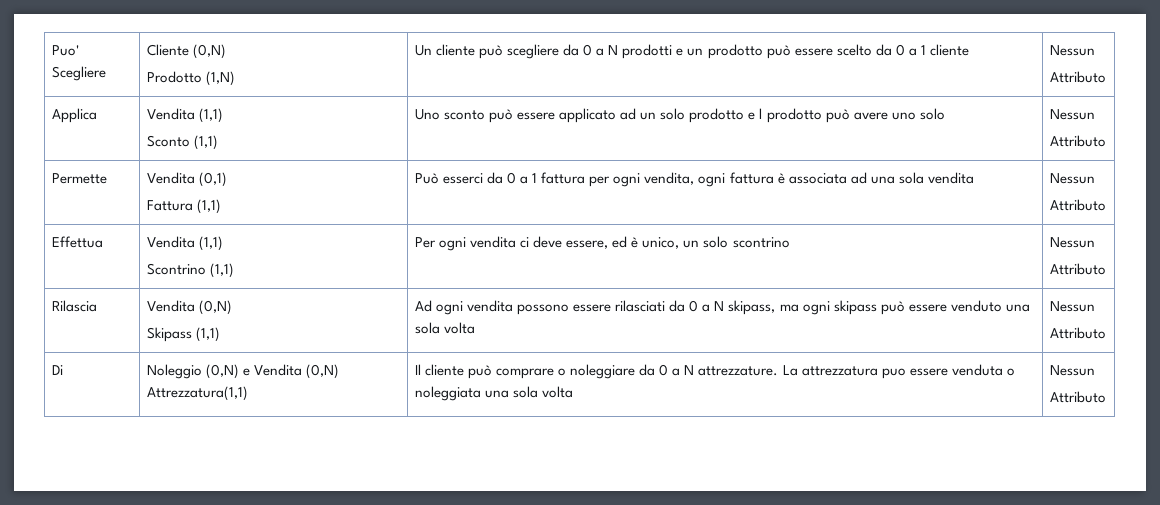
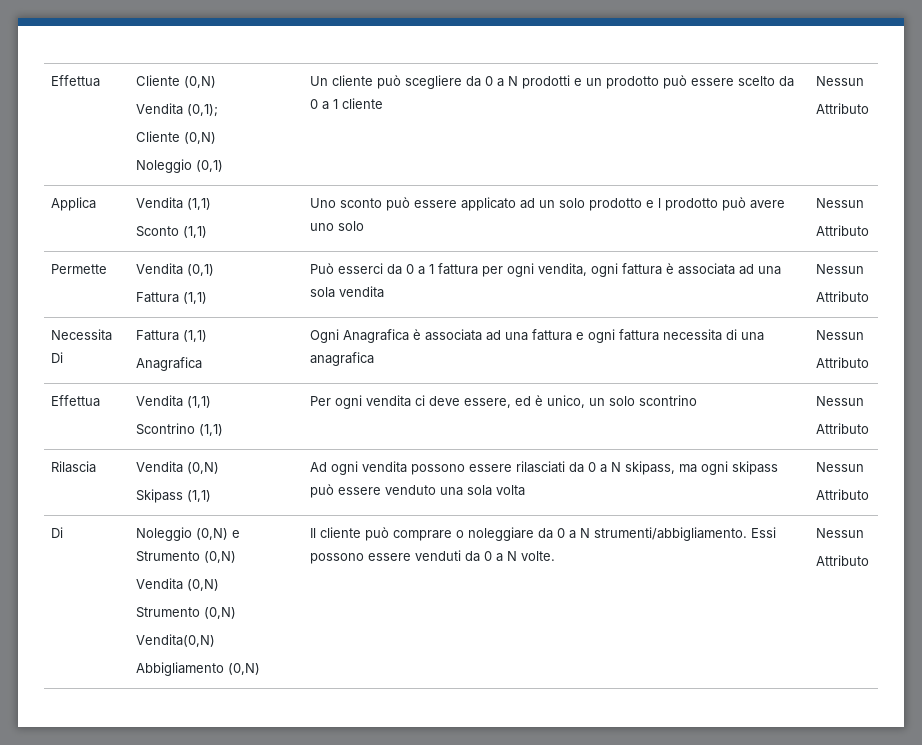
- Puo' Scegliere | Cliente (0,N)
- Prodotto (1,N) | Un cliente può scegliere da 0 a N prodotti e un prodotto può essere scelto da 0 a 1 cliente | Nessun
+ Effettua | Cliente (0,N)
+ Vendita (0,1);
+ Cliente (0,N)
+ Noleggio (0,1) | Un cliente può scegliere da 0 a N prodotti e un prodotto può essere scelto da 0 a 1 cliente | Nessun
+ Necessita Di | Fattura (1,1)
+ Anagrafica | Ogni Anagrafica è associata ad una fattura e ogni fattura necessita di una anagrafica | Nessun
+ Attributo
- Di | Noleggio (0,N) e Vendita (0,N) Attrezzatura(1,1) | Il cliente può comprare o noleggiare da 0 a N attrezzature. La attrezzatura puo essere venduta o noleggiata una sola volta | Nessun
+ Di | Noleggio (0,N) e Strumento (0,N)
+ Vendita (0,N)
+ Strumento (0,N)
+ Vendita(0,N)
+ Abbigliamento (0,N) | Il cliente può comprare o noleggiare da 0 a N strumenti/abbigliamento. Essi possono essere venduti da 0 a N volte. | Nessun

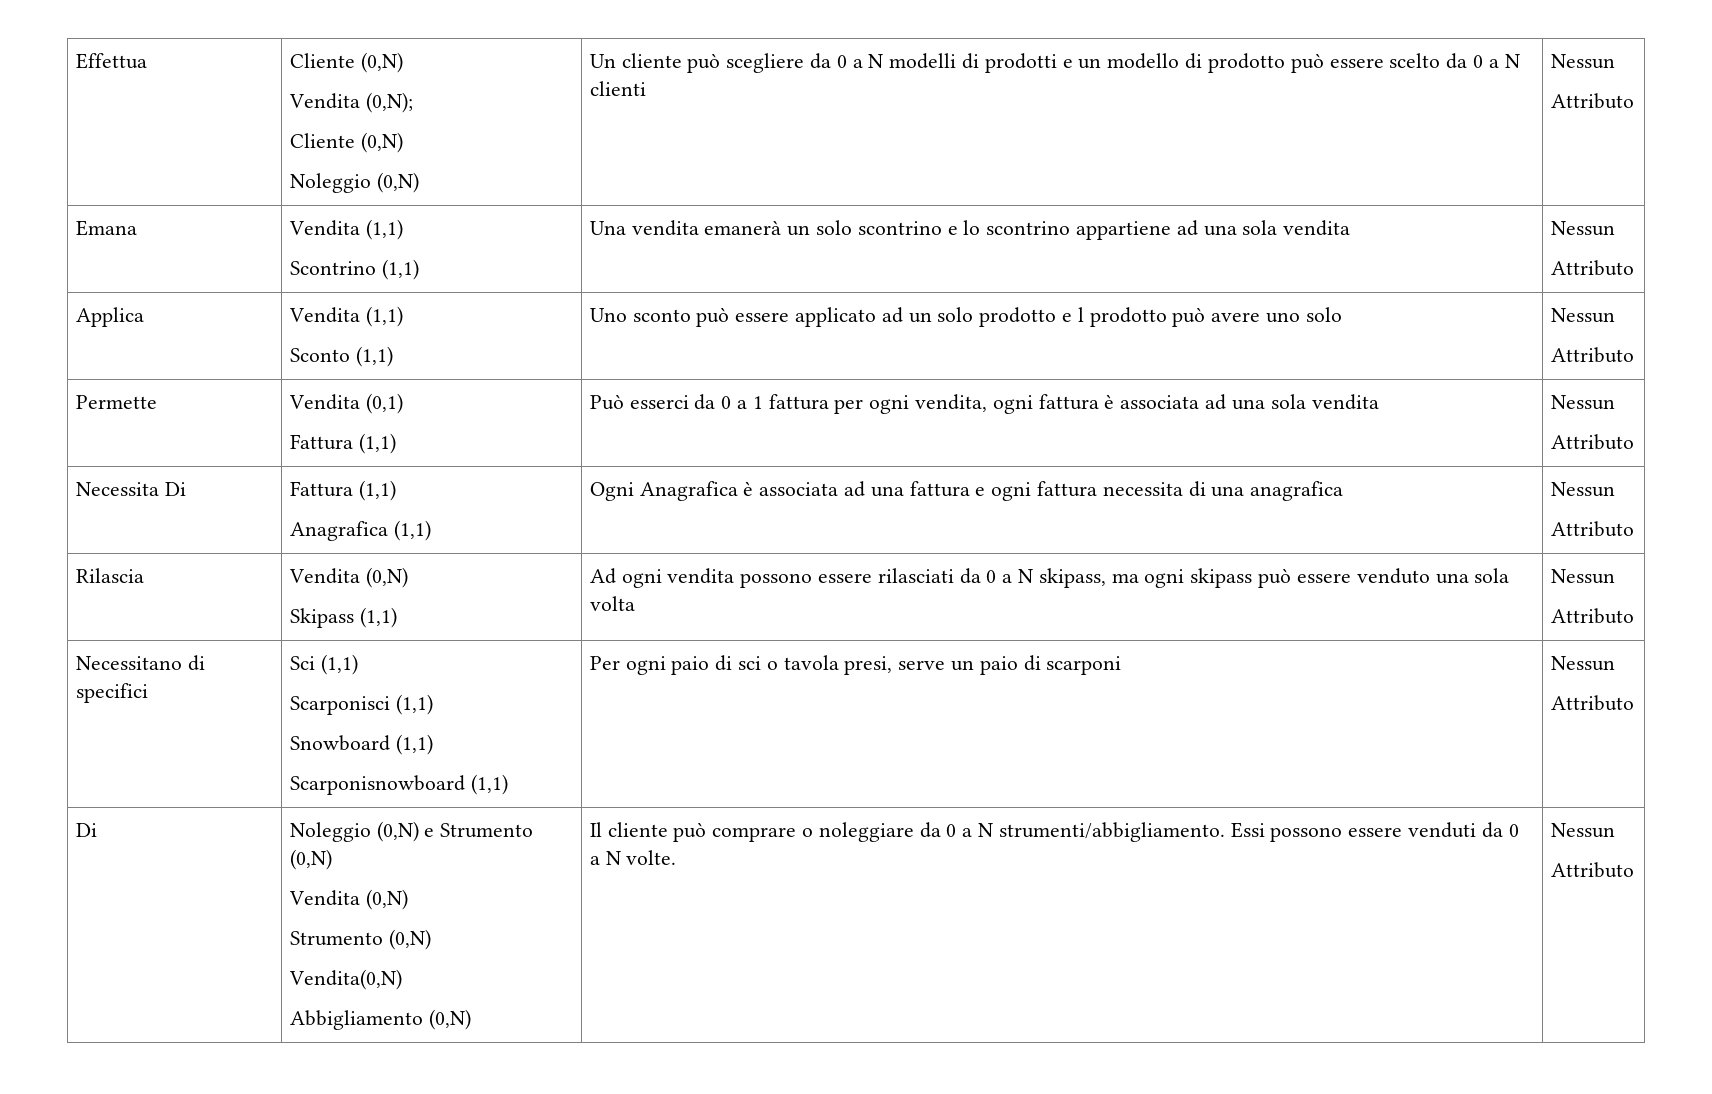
  Effettua | Cliente (0,N)
- Vendita (0,1);
+ Vendita (0,N);
  Cliente (0,N)
- Noleggio (0,1) | Un cliente può scegliere da 0 a N prodotti e un prodotto può essere scelto da 0 a 1 cliente | Nessun
+ Noleggio (0,N) | Un cliente può scegliere da 0 a N modelli di prodotti e un modello di prodotto può essere scelto da 0 a N clienti | Nessun
+ Attributo
+ Emana | Vendita (1,1)
+ Scontrino (1,1) | Una vendita emanerà un solo scontrino e lo scontrino appartiene ad una sola vendita | Nessun
  Necessita Di | Fattura (1,1)
- Anagrafica | Ogni Anagrafica è associata ad una fattura e ogni fattura necessita di una anagrafica | Nessun
+ Anagrafica (1,1) | Ogni Anagrafica è associata ad una fattura e ogni fattura necessita di una anagrafica | Nessun
- Effettua | Vendita (1,1)
- Scontrino (1,1) | Per ogni vendita ci deve essere, ed è unico, un solo scontrino | Nessun
- Attributo
+ Necessitano di specifici | Sci (1,1)
+ Scarponisci (1,1)
+ Snowboard (1,1)
+ Scarponisnowboard (1,1) | Per ogni paio di sci o tavola presi, serve un paio di scarponi | Nessun
+ Attributo

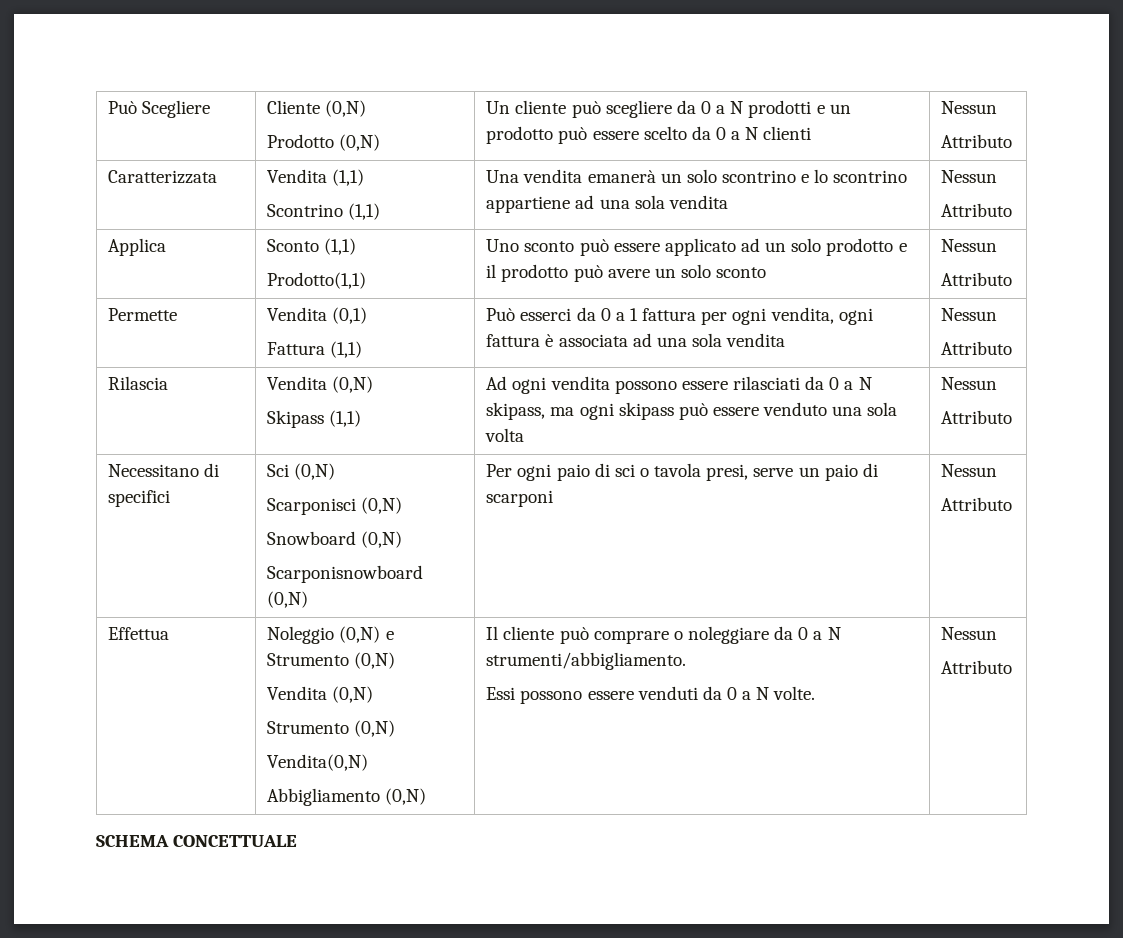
- Effettua | Cliente (0,N)
- Vendita (0,N);
- Cliente (0,N)
- Noleggio (0,N) | Un cliente può scegliere da 0 a N modelli di prodotti e un modello di prodotto può essere scelto da 0 a N clienti | Nessun
+ Può Scegliere | Cliente (0,N)
+ Prodotto (0,N) | Un cliente può scegliere da 0 a N prodotti e un prodotto può essere scelto da 0 a N clienti | Nessun
- Emana | Vendita (1,1)
+ Caratterizzata | Vendita (1,1)
- Applica | Vendita (1,1)
- Sconto (1,1) | Uno sconto può essere applicato ad un solo prodotto e l prodotto può avere uno solo | Nessun
+ Applica | Sconto (1,1)
+ Prodotto(1,1) | Uno sconto può essere applicato ad un solo prodotto e il prodotto può avere un solo sconto | Nessun
- Necessita Di | Fattura (1,1)
- Anagrafica (1,1) | Ogni Anagrafica è associata ad una fattura e ogni fattura necessita di una anagrafica | Nessun
- Attributo
- Necessitano di specifici | Sci (1,1)
- Scarponisci (1,1)
- Snowboard (1,1)
- Scarponisnowboard (1,1) | Per ogni paio di sci o tavola presi, serve un paio di scarponi | Nessun
+ Necessitano di specifici | Sci (0,N)
+ Scarponisci (0,N)
+ Snowboard (0,N)
+ Scarponisnowboard (0,N) | Per ogni paio di sci o tavola presi, serve un paio di scarponi | Nessun
- Di | Noleggio (0,N) e Strumento (0,N)
+ Effettua | Noleggio (0,N) e Strumento (0,N)
  Vendita (0,N)
  Strumento (0,N)
  Vendita(0,N)
- Abbigliamento (0,N) | Il cliente può comprare o noleggiare da 0 a N strumenti/abbigliamento. Essi possono essere venduti da 0 a N volte. | Nessun
+ Abbigliamento (0,N) | Il cliente può comprare o noleggiare da 0 a N strumenti/abbigliamento.
+ Essi possono essere venduti da 0 a N volte. | Nessun
+ SCHEMA CONCETTUALE

